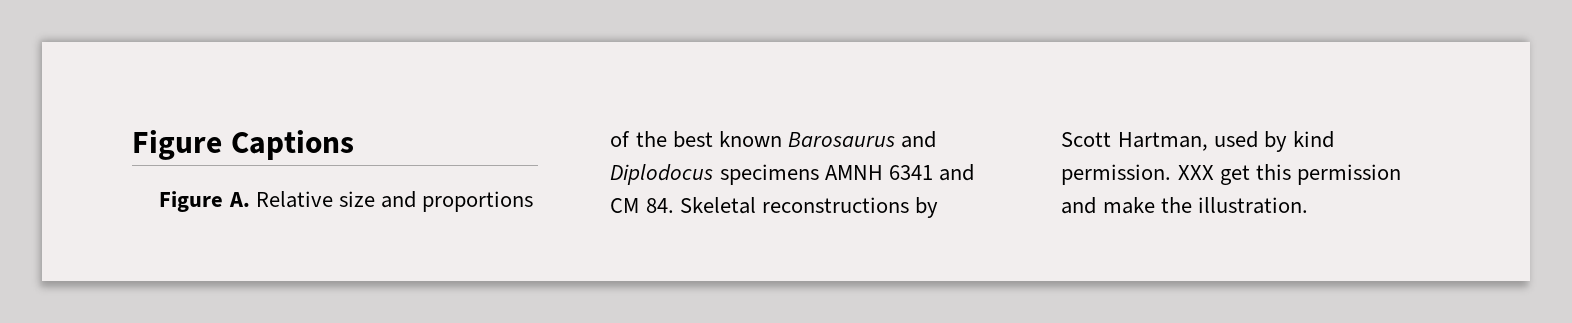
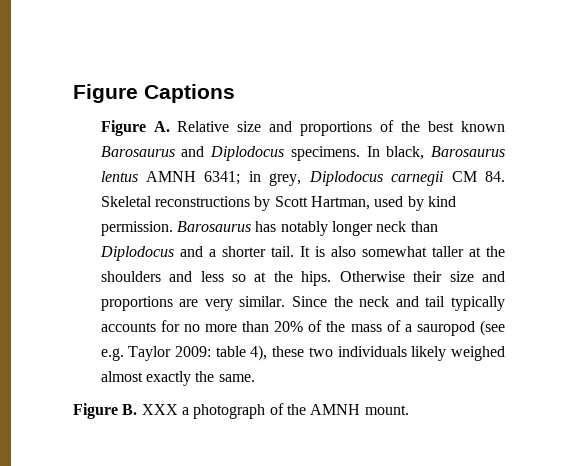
- Figure A. Relative size and proportions of the best known Barosaurus and Diplodocus specimens AMNH 6341 and CM 84. Skeletal reconstructions by Scott Hartman, used by kind permission.
+ Figure A. Relative size and proportions of the best known Barosaurus and Diplodocus specimens. In black, Barosaurus lentus AMNH 6341; in grey, Diplodocus carnegii CM 84. Skeletal reconstructions by Scott Hartman, used by kind permission.
- XXX get this permission and make the illustration.
+ Barosaurus has notably longer neck than Diplodocus and a shorter tail. It is also somewhat taller at the shoulders and less so at the hips. Otherwise their size and proportions are very similar. Since the neck and tail typically accounts for no more than 20% of the mass of a sauropod (see e.g. Taylor 2009: table 4), these two individuals likely weighed almost exactly the same.
+ Figure B. XXX a photograph of the AMNH mount.

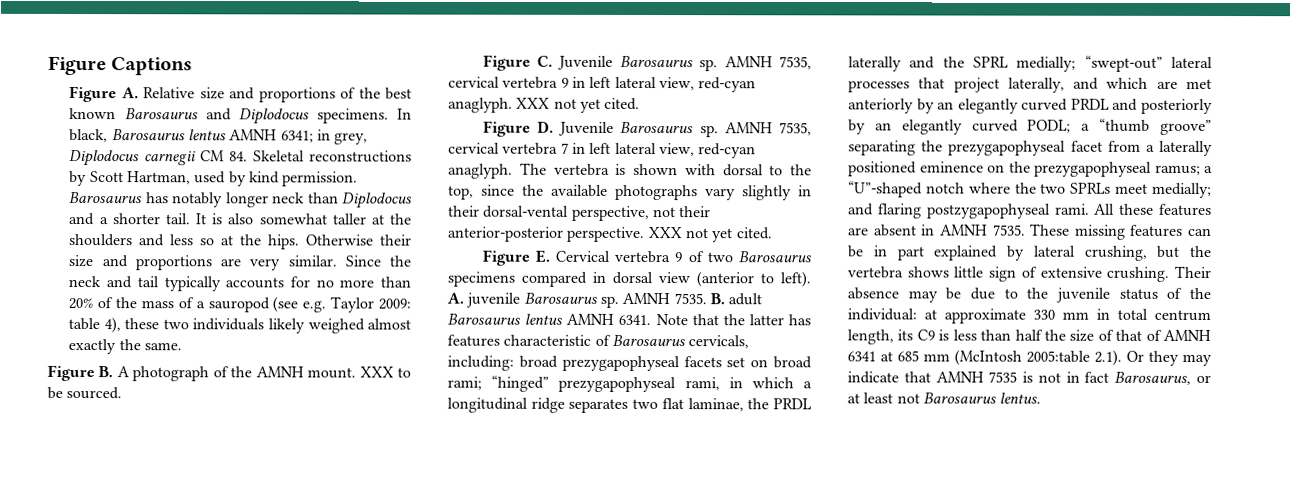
- Figure B. XXX a photograph of the AMNH mount.
+ Figure B. A photograph of the AMNH mount.
+ XXX to be sourced.
+ Figure C. Juvenile Barosaurus sp. AMNH 7535, cervical vertebra 9 in left lateral view, red-cyan anaglyph. XXX not yet cited.
+ Figure D. Juvenile Barosaurus sp. AMNH 7535, cervical vertebra 7 in left lateral view, red-cyan anaglyph. The vertebra is shown with dorsal to the top, since the available photographs vary slightly in their dorsal-vental perspective, not their anterior-posterior perspective. XXX not yet cited.
+ Figure E. Cervical vertebra 9 of two Barosaurus specimens compared in dorsal view (anterior to left). A. juvenile Barosaurus sp. AMNH 7535. B. adult Barosaurus lentus AMNH 6341. Note that the latter has features characteristic of Barosaurus cervicals, including: broad prezygapophyseal facets set on broad rami; “hinged” prezygapophyseal rami, in which a longitudinal ridge separates two flat laminae, the PRDL laterally and the SPRL medially; “swept-out” lateral processes that project laterally, and which are met anteriorly by an elegantly curved PRDL and posteriorly by an elegantly curved PODL; a “thumb groove” separating the prezygapophyseal facet from a laterally positioned eminence on the prezygapophyseal ramus; a “U”-shaped notch where the two SPRLs meet medially; and flaring postzygapophyseal rami. All these features are absent in AMNH 7535. These missing features can be in part explained by lateral crushing, but the vertebra shows little sign of extensive crushing. Their absence may be due to the juvenile status of the individual: at approximate 330 mm in total centrum length, its C9 is less than half the size of that of AMNH 6341 at 685 mm (McIntosh 2005:table 2.1). Or they may indicate that AMNH 7535 is not in fact Barosaurus, or at least not Barosaurus lentus.

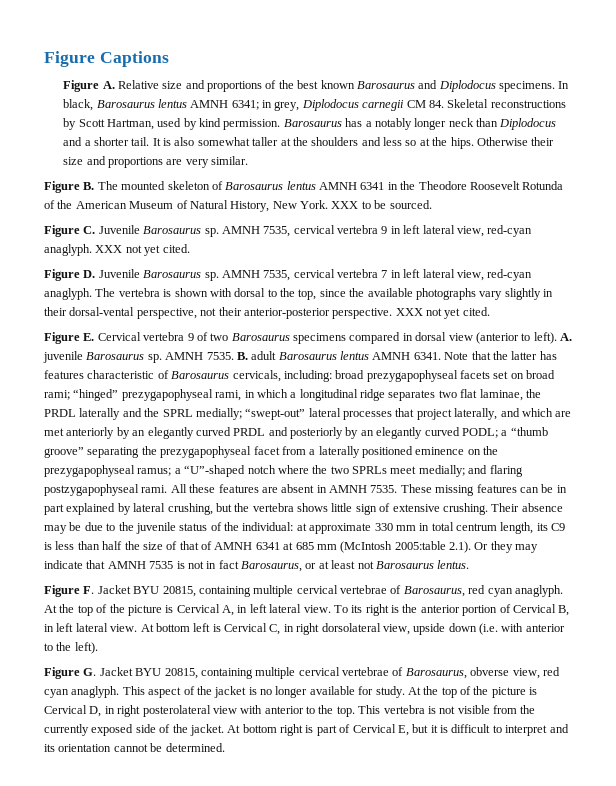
- Barosaurus has notably longer neck than Diplodocus and a shorter tail.
+ Barosaurus has a notably longer neck than Diplodocus and a shorter tail.
- Otherwise their size and proportions are very similar. Since the neck and tail typically accounts for no more than 20% of the mass of a sauropod (see e.g. Taylor 2009: table 4), these two individuals likely weighed almost exactly the same.
- Figure B. A photograph of the AMNH mount.
+ Otherwise their size and proportions are very similar.
+ Figure B. The mounted skeleton of Barosaurus lentus AMNH 6341 in the Theodore Roosevelt Rotunda of the American Museum of Natural History, New York.
+ Figure F. Jacket BYU 20815, containing multiple cervical vertebrae of Barosaurus, red cyan anaglyph. At the top of the picture is Cervical A, in left lateral view. To its right is the anterior portion of Cervical B, in left lateral view. At bottom left is Cervical C, in right dorsolateral view, upside down (i.e. with anterior to the left).
+ Figure G. Jacket BYU 20815, containing multiple cervical vertebrae of Barosaurus, obverse view, red cyan anaglyph. This aspect of the jacket is no longer available for study. At the top of the picture is Cervical D, in right posterolateral view with anterior to the top. This vertebra is not visible from the currently exposed side of the jacket. At bottom right is part of Cervical E, but it is difficult to interpret and its orientation cannot be determined.

